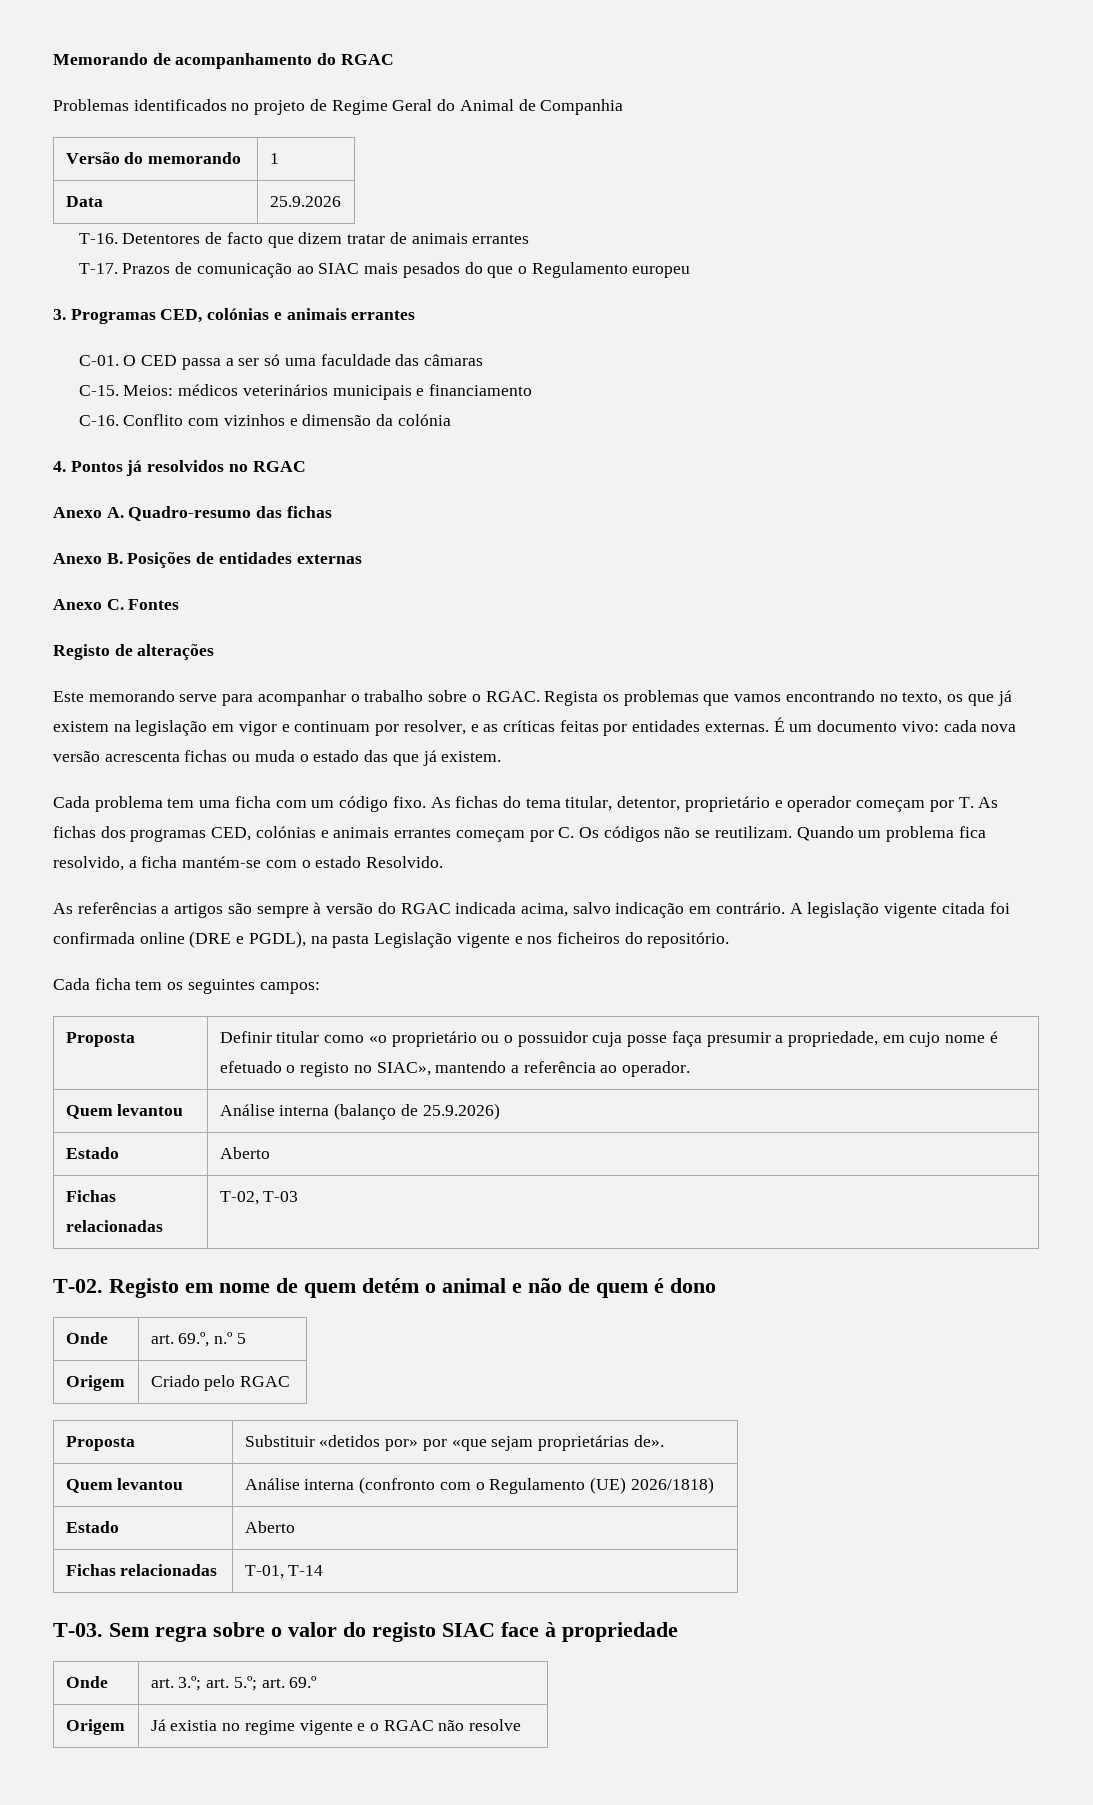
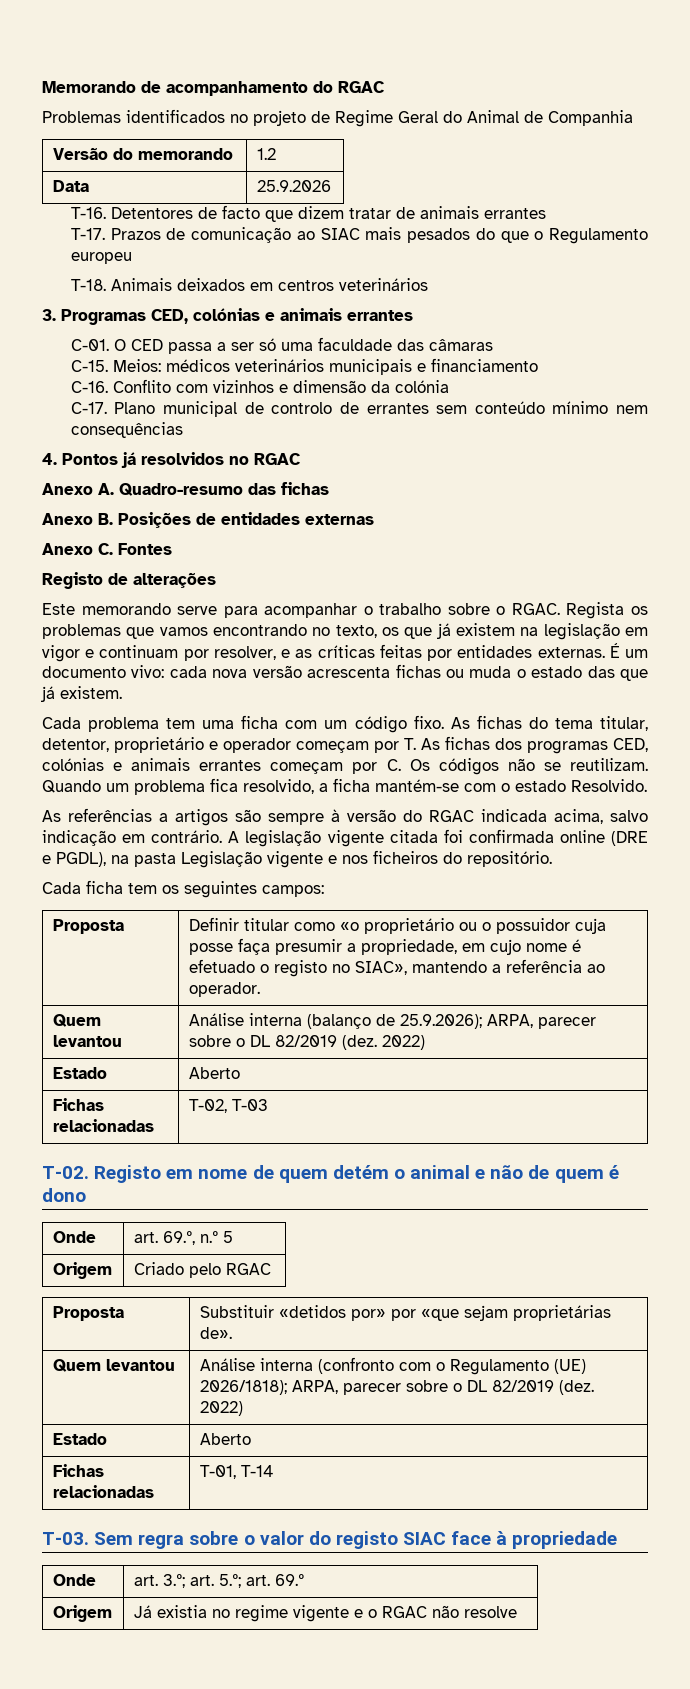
- Versão do memorando | 1
+ Versão do memorando | 1.2
+ T-18. Animais deixados em centros veterinários
+ C-17. Plano municipal de controlo de errantes sem conteúdo mínimo nem consequências
- Quem levantou | Análise interna (balanço de 25.9.2026)
+ Quem levantou | Análise interna (balanço de 25.9.2026); ARPA, parecer sobre o DL 82/2019 (dez. 2022)
- Quem levantou | Análise interna (confronto com o Regulamento (UE) 2026/1818)
+ Quem levantou | Análise interna (confronto com o Regulamento (UE) 2026/1818); ARPA, parecer sobre o DL 82/2019 (dez. 2022)

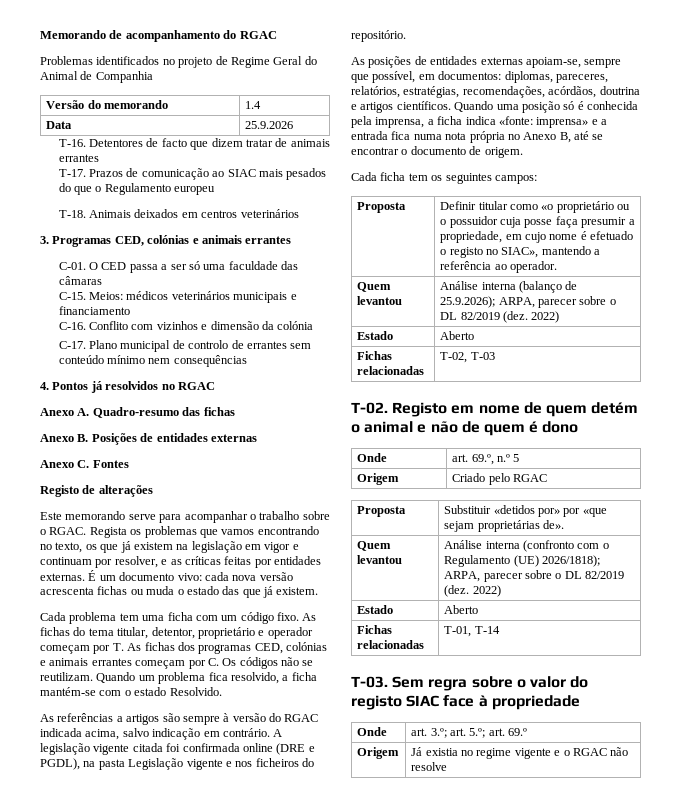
- Versão do memorando | 1.2
+ Versão do memorando | 1.4
+ As posições de entidades externas apoiam-se, sempre que possível, em documentos: diplomas, pareceres, relatórios, estratégias, recomendações, acórdãos, doutrina e artigos científicos. Quando uma posição só é conhecida pela imprensa, a ficha indica «fonte: imprensa» e a entrada fica numa nota própria no Anexo B, até se encontrar o documento de origem.

